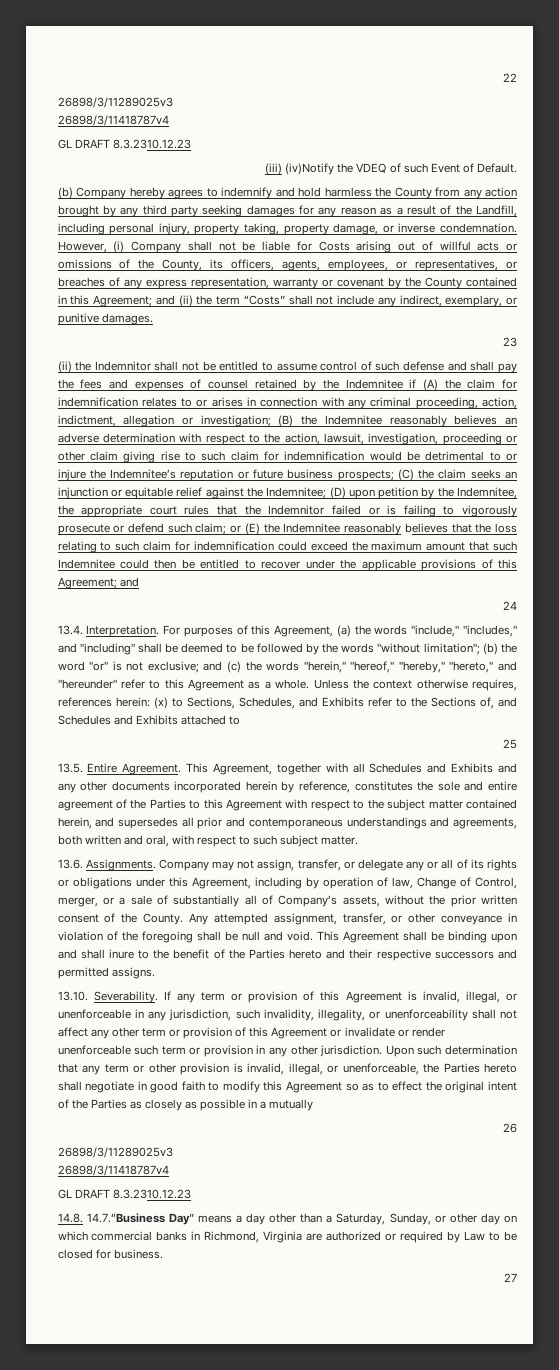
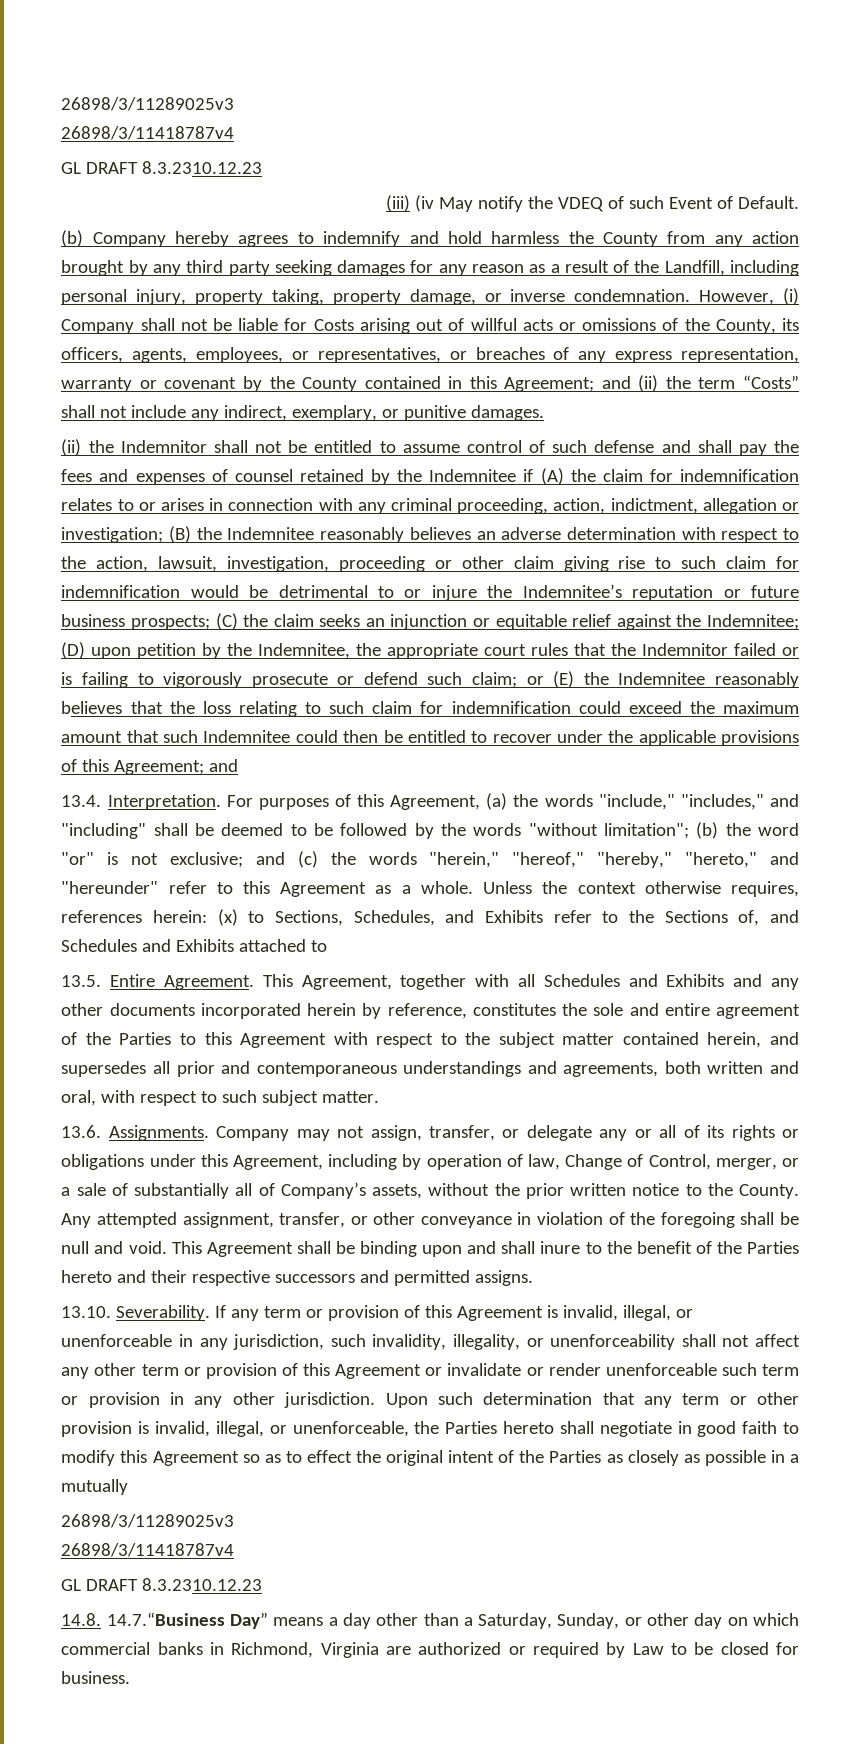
- 22
- (iii) (iv)Notify the VDEQ of such Event of Default.
+ (iii) (iv May notify the VDEQ of such Event of Default.
- 23
- 24
- 25
- Company may not assign, transfer, or delegate any or all of its rights or obligations under this Agreement, including by operation of law, Change of Control, merger, or a sale of substantially all of Company’s assets, without the prior written consent of the County.
+ Company may not assign, transfer, or delegate any or all of its rights or obligations under this Agreement, including by operation of law, Change of Control, merger, or a sale of substantially all of Company’s assets, without the prior written notice to the County.
- 26
- 27

